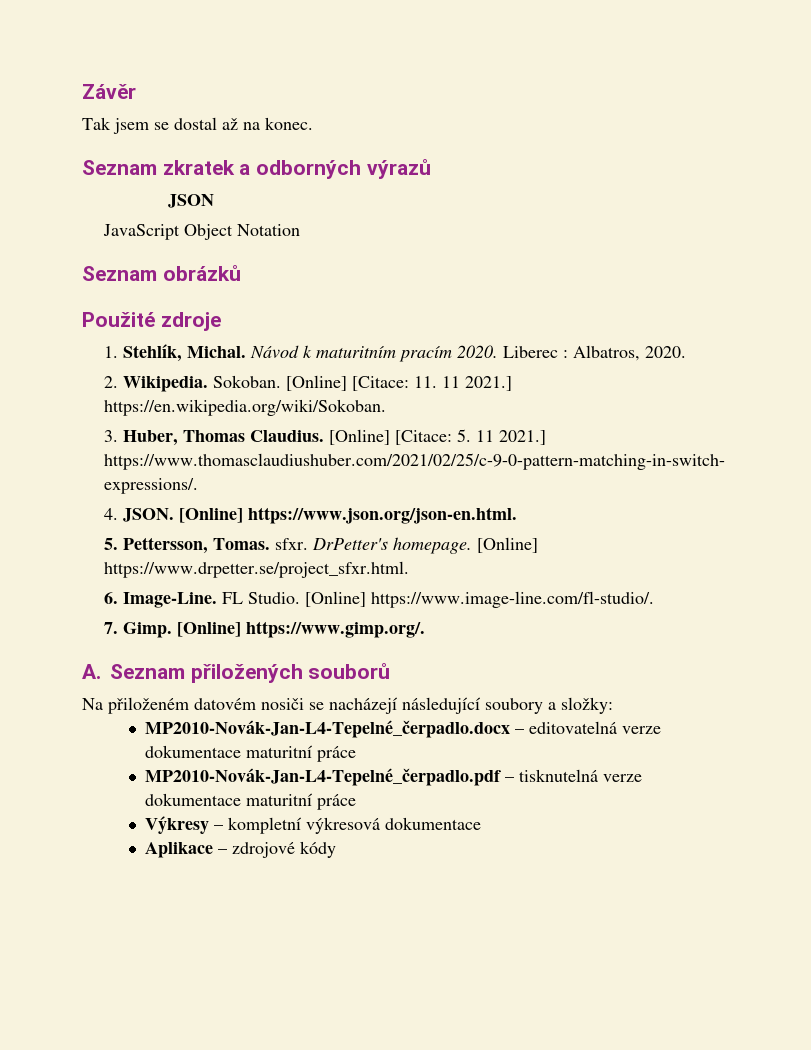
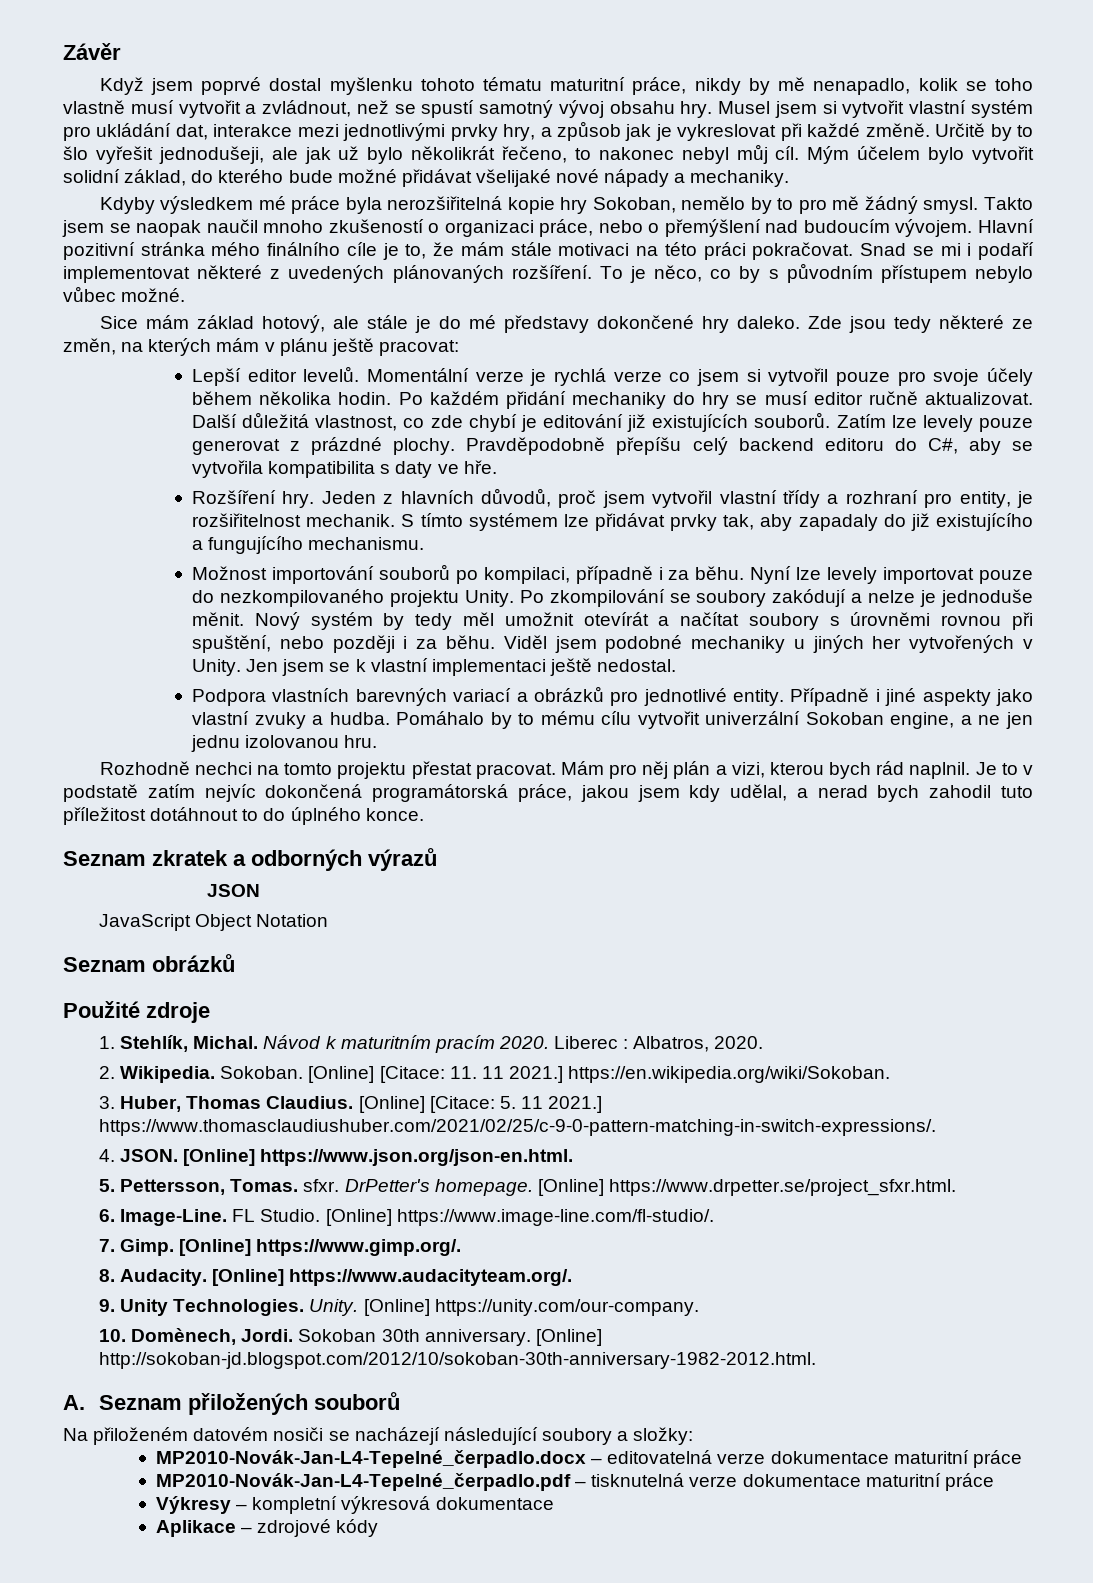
- Tak jsem se dostal až na konec.
+ Když jsem poprvé dostal myšlenku tohoto tématu maturitní práce, nikdy by mě nenapadlo, kolik se toho vlastně musí vytvořit a zvládnout, než se spustí samotný vývoj obsahu hry. Musel jsem si vytvořit vlastní systém pro ukládání dat, interakce mezi jednotlivými prvky hry, a způsob jak je vykreslovat při každé změně. Určitě by to šlo vyřešit jednodušeji, ale jak už bylo několikrát řečeno, to nakonec nebyl můj cíl. Mým účelem bylo vytvořit solidní základ, do kterého bude možné přidávat všelijaké nové nápady a mechaniky.
+ Kdyby výsledkem mé práce byla nerozšiřitelná kopie hry Sokoban, nemělo by to pro mě žádný smysl. Takto jsem se naopak naučil mnoho zkušeností o organizaci práce, nebo o přemýšlení nad budoucím vývojem. Hlavní pozitivní stránka mého finálního cíle je to, že mám stále motivaci na této práci pokračovat. Snad se mi i podaří implementovat některé z uvedených plánovaných rozšíření. To je něco, co by s původním přístupem nebylo vůbec možné.
+ Sice mám základ hotový, ale stále je do mé představy dokončené hry daleko. Zde jsou tedy některé ze změn, na kterých mám v plánu ještě pracovat:
+ Lepší editor levelů. Momentální verze je rychlá verze co jsem si vytvořil pouze pro svoje účely během několika hodin. Po každém přidání mechaniky do hry se musí editor ručně aktualizovat. Další důležitá vlastnost, co zde chybí je editování již existujících souborů. Zatím lze levely pouze generovat z prázdné plochy. Pravděpodobně přepíšu celý backend editoru do C#, aby se vytvořila kompatibilita s daty ve hře.
+ Rozšíření hry. Jeden z hlavních důvodů, proč jsem vytvořil vlastní třídy a rozhraní pro entity, je rozšiřitelnost mechanik. S tímto systémem lze přidávat prvky tak, aby zapadaly do již existujícího a fungujícího mechanismu.
+ Možnost importování souborů po kompilaci, případně i za běhu. Nyní lze levely importovat pouze do nezkompilovaného projektu Unity. Po zkompilování se soubory zakódují a nelze je jednoduše měnit. Nový systém by tedy měl umožnit otevírát a načítat soubory s úrovněmi rovnou při spuštění, nebo později i za běhu. Viděl jsem podobné mechaniky u jiných her vytvořených v Unity. Jen jsem se k vlastní implementaci ještě nedostal.
+ Podpora vlastních barevných variací a obrázků pro jednotlivé entity. Případně i jiné aspekty jako vlastní zvuky a hudba. Pomáhalo by to mému cílu vytvořit univerzální Sokoban engine, a ne jen jednu izolovanou hru.
+ Rozhodně nechci na tomto projektu přestat pracovat. Mám pro něj plán a vizi, kterou bych rád naplnil. Je to v podstatě zatím nejvíc dokončená programátorská práce, jakou jsem kdy udělal, a nerad bych zahodil tuto příležitost dotáhnout to do úplného konce.
+ 8. Audacity. [Online] https://www.audacityteam.org/.
+ 9. Unity Technologies. Unity. [Online] https://unity.com/our-company.
+ 10. Domènech, Jordi. Sokoban 30th anniversary. [Online] http://sokoban-jd.blogspot.com/2012/10/sokoban-30th-anniversary-1982-2012.html.

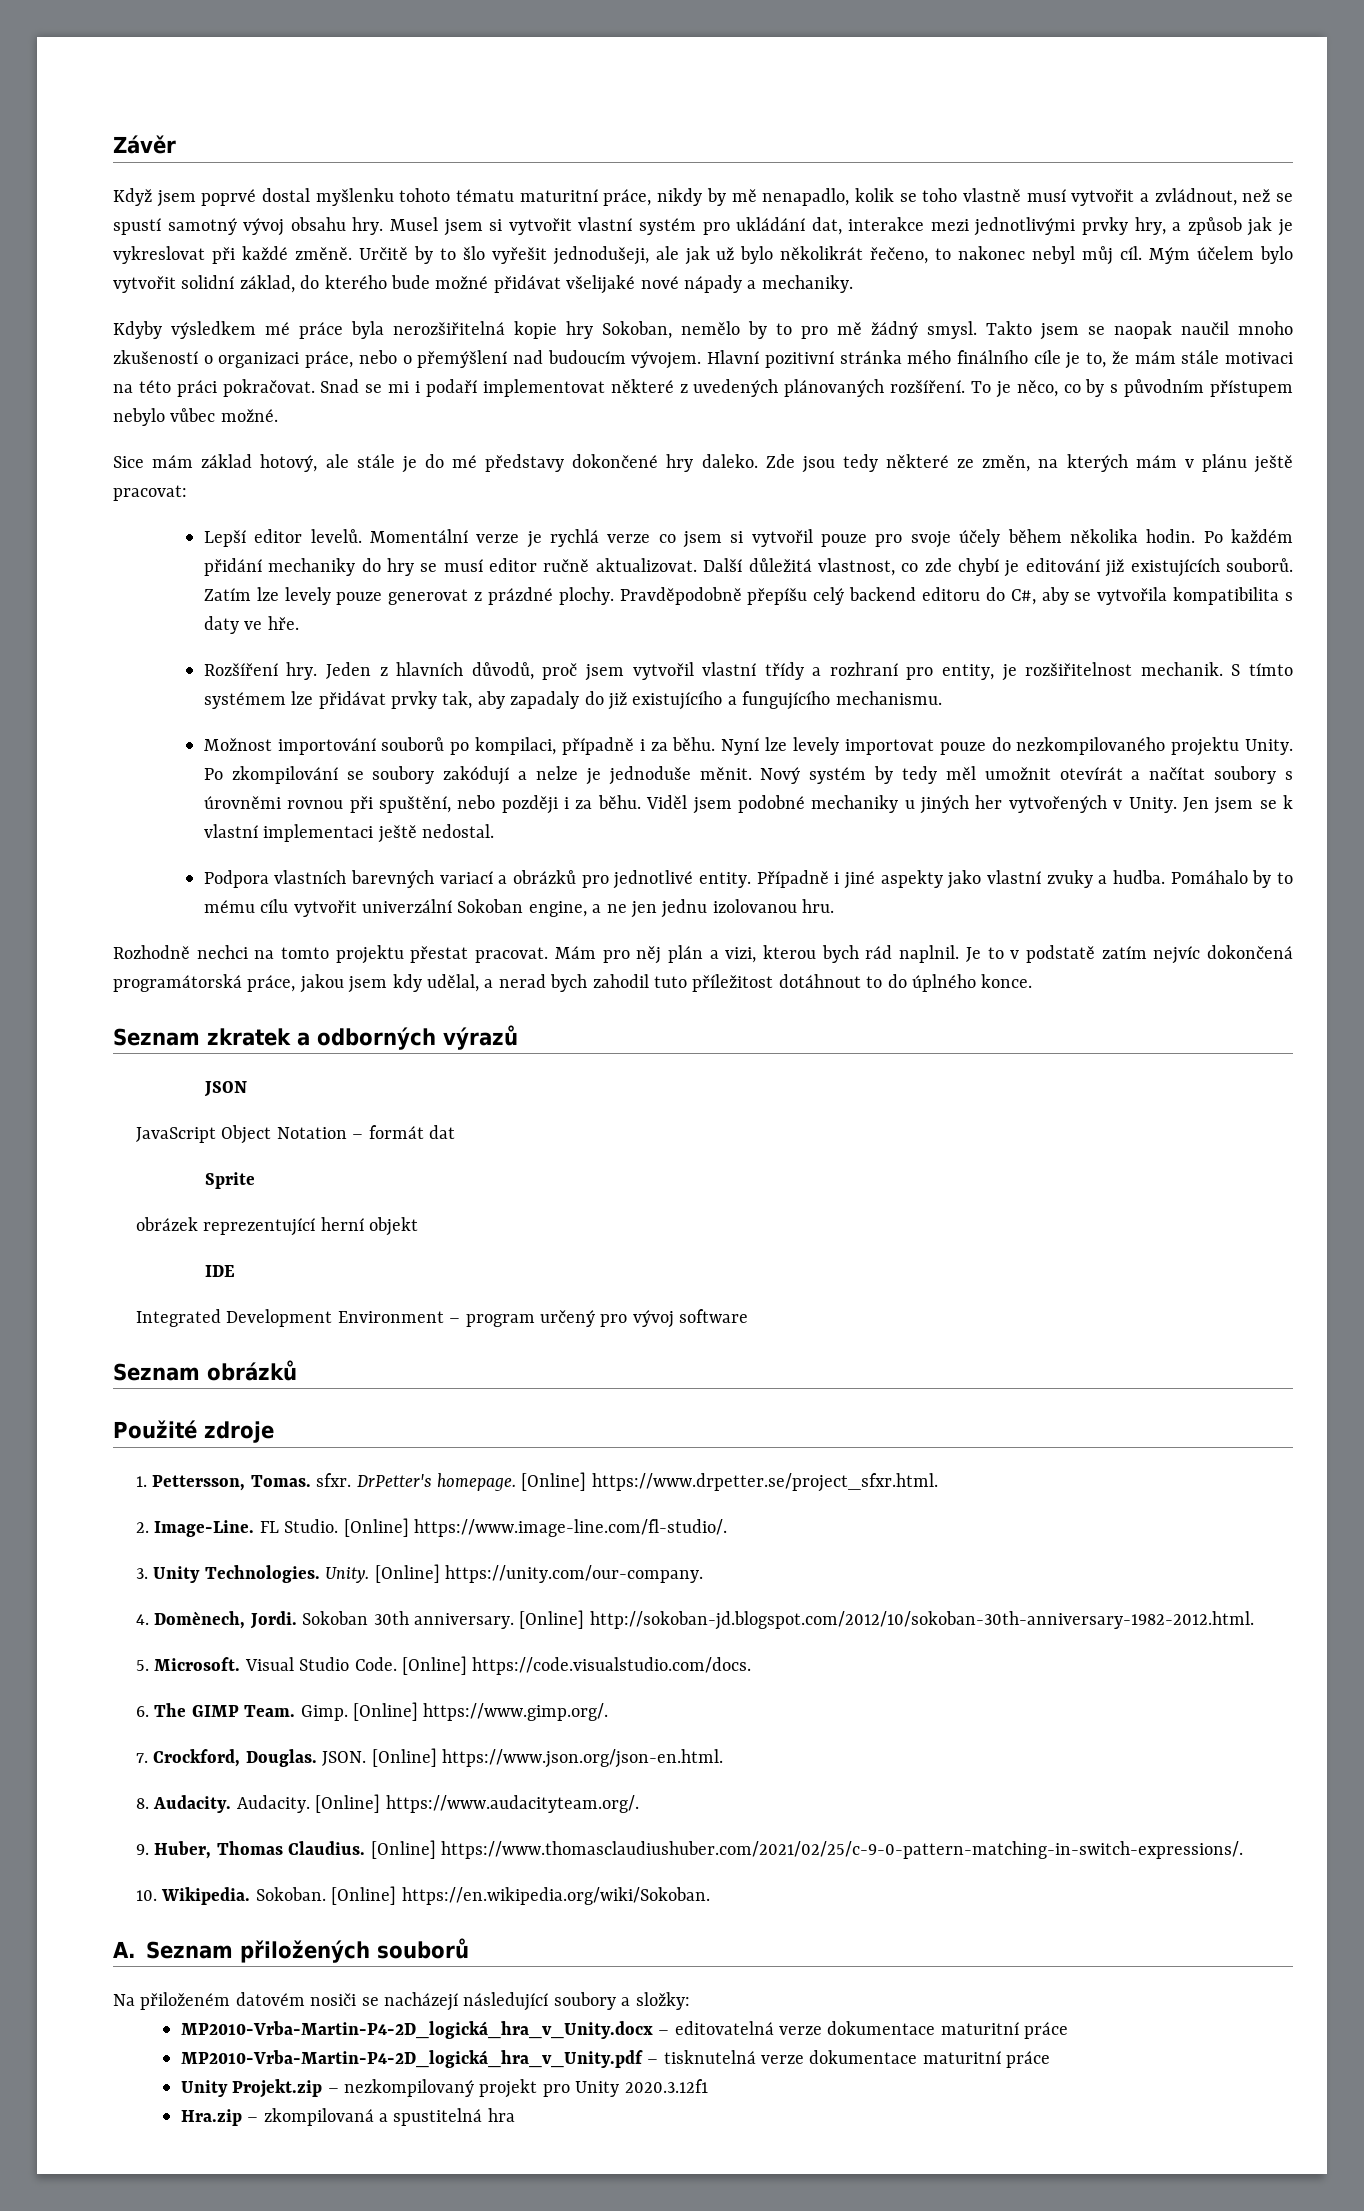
- JavaScript Object Notation
+ JavaScript Object Notation – formát dat
+ Sprite
+ obrázek reprezentující herní objekt
+ IDE
+ Integrated Development Environment – program určený pro vývoj software
- 1. Stehlík, Michal. Návod k maturitním pracím 2020. Liberec : Albatros, 2020.
- 2. Wikipedia. Sokoban. [Online] [Citace: 11. 11 2021.] https://en.wikipedia.org/wiki/Sokoban.
- 3. Huber, Thomas Claudius. [Online] [Citace: 5. 11 2021.] https://www.thomasclaudiushuber.com/2021/02/25/c-9-0-pattern-matching-in-switch-expressions/.
- 4. JSON. [Online] https://www.json.org/json-en.html.
- 5. Pettersson, Tomas. sfxr.
+ 1. Pettersson, Tomas. sfxr.
- 6. Image-Line.
+ 2. Image-Line.
- 7. Gimp. [Online] https://www.gimp.org/.
- 8. Audacity. [Online] https://www.audacityteam.org/.
- 9. Unity Technologies.
+ 3. Unity Technologies.
- 10. Domènech, Jordi.
+ 4. Domènech, Jordi.
+ 5. Microsoft. Visual Studio Code. [Online] https://code.visualstudio.com/docs.
+ 6. The GIMP Team. Gimp. [Online] https://www.gimp.org/.
+ 7. Crockford, Douglas. JSON. [Online] https://www.json.org/json-en.html.
+ 8. Audacity. Audacity. [Online] https://www.audacityteam.org/.
+ 9. Huber, Thomas Claudius. [Online] https://www.thomasclaudiushuber.com/2021/02/25/c-9-0-pattern-matching-in-switch-expressions/.
+ 10. Wikipedia. Sokoban. [Online] https://en.wikipedia.org/wiki/Sokoban.
- MP2010-Novák-Jan-L4-Tepelné_čerpadlo.docx – editovatelná verze dokumentace maturitní práce
+ MP2010-Vrba-Martin-P4-2D_logická_hra_v_Unity.docx – editovatelná verze dokumentace maturitní práce
- MP2010-Novák-Jan-L4-Tepelné_čerpadlo.pdf – tisknutelná verze dokumentace maturitní práce
+ MP2010-Vrba-Martin-P4-2D_logická_hra_v_Unity.pdf – tisknutelná verze dokumentace maturitní práce
- Výkresy – kompletní výkresová dokumentace
- Aplikace – zdrojové kódy
+ Unity Projekt.zip – nezkompilovaný projekt pro Unity 2020.3.12f1
+ Hra.zip – zkompilovaná a spustitelná hra

